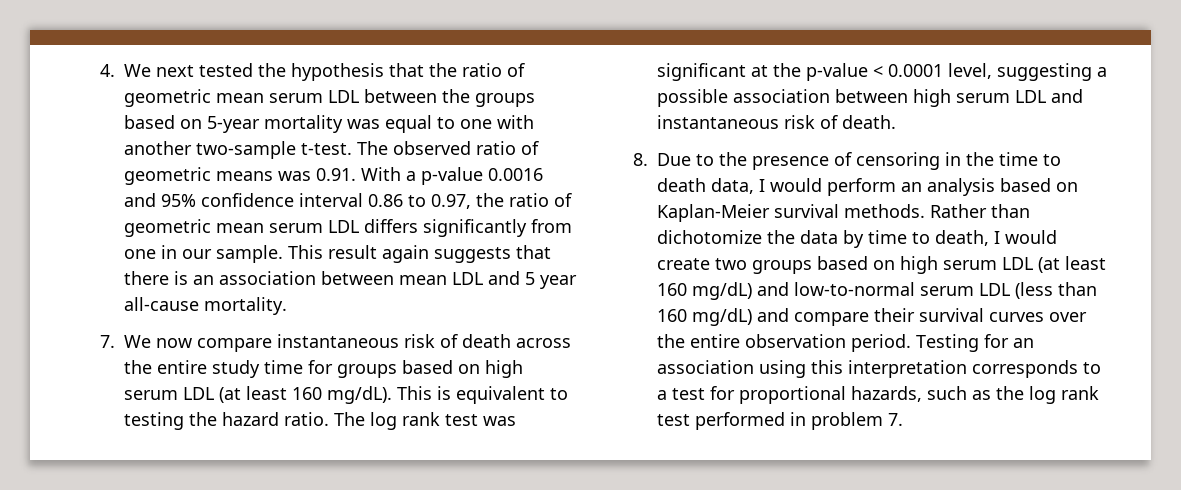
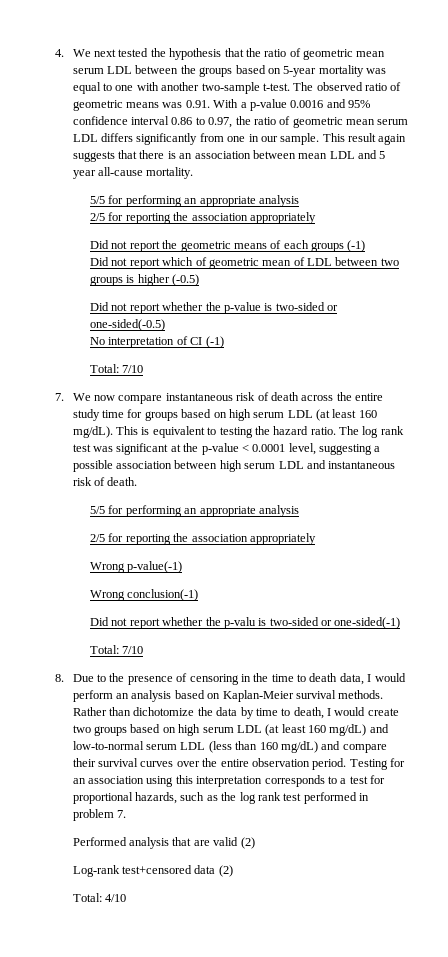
  This result again suggests that there is an association between mean LDL and 5 year all-cause mortality.
+ 5/5 for performing an appropriate analysis
+ 2/5 for reporting the association appropriately
+ Did not report the geometric means of each groups (-1)
+ Did not report which of geometric mean of LDL between two groups is higher (-0.5)
+ Did not report whether the p-value is two-sided or one-sided(-0.5)
+ No interpretation of CI (-1)
+ Total: 7/10
  The log rank test was significant at the p-value < 0.0001 level, suggesting a possible association between high serum LDL and instantaneous risk of death.
+ 5/5 for performing an appropriate analysis
+ 2/5 for reporting the association appropriately
+ Wrong p-value(-1)
+ Wrong conclusion(-1)
+ Did not report whether the p-valu is two-sided or one-sided(-1)
+ Total: 7/10
+ Performed analysis that are valid (2)
+ Log-rank test+censored data (2)
+ Total: 4/10

